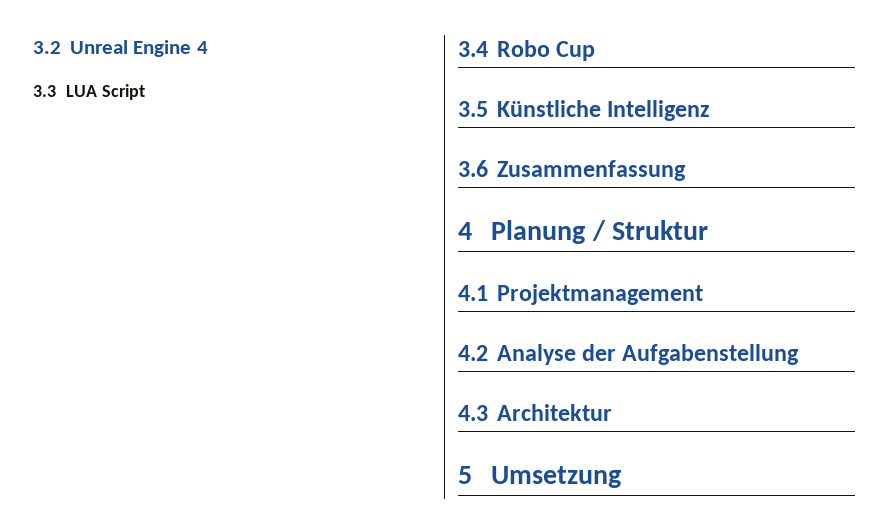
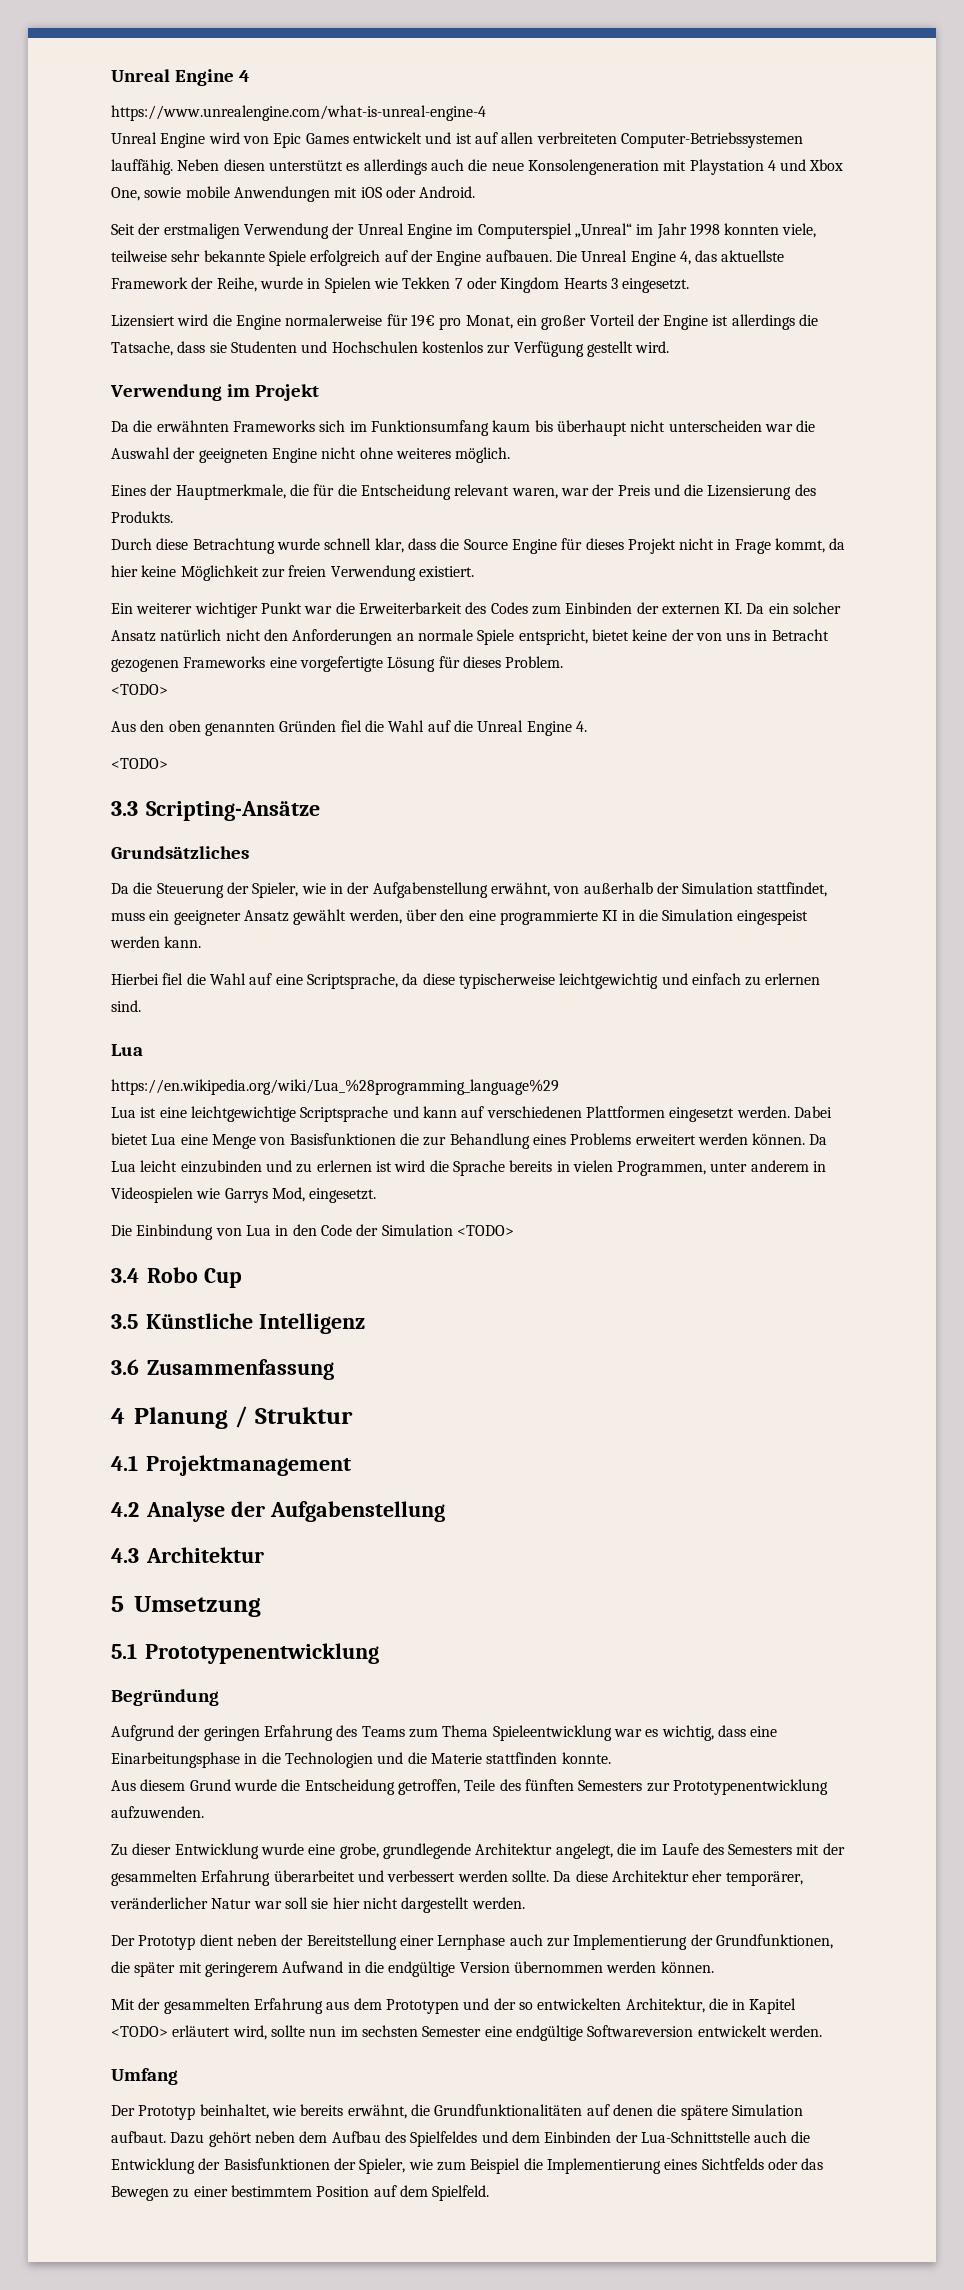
- 3.2 Unreal Engine 4
+ Unreal Engine 4
- 3.3 LUA Script
+ https://www.unrealengine.com/what-is-unreal-engine-4
+ Unreal Engine wird von Epic Games entwickelt und ist auf allen verbreiteten Computer-Betriebssystemen lauffähig. Neben diesen unterstützt es allerdings auch die neue Konsolengeneration mit Playstation 4 und Xbox One, sowie mobile Anwendungen mit iOS oder Android.
+ Seit der erstmaligen Verwendung der Unreal Engine im Computerspiel „Unreal“ im Jahr 1998 konnten viele, teilweise sehr bekannte Spiele erfolgreich auf der Engine aufbauen. Die Unreal Engine 4, das aktuellste Framework der Reihe, wurde in Spielen wie Tekken 7 oder Kingdom Hearts 3 eingesetzt.
+ Lizensiert wird die Engine normalerweise für 19€ pro Monat, ein großer Vorteil der Engine ist allerdings die Tatsache, dass sie Studenten und Hochschulen kostenlos zur Verfügung gestellt wird.
+ Verwendung im Projekt
+ Da die erwähnten Frameworks sich im Funktionsumfang kaum bis überhaupt nicht unterscheiden war die Auswahl der geeigneten Engine nicht ohne weiteres möglich.
+ Eines der Hauptmerkmale, die für die Entscheidung relevant waren, war der Preis und die Lizensierung des Produkts.
+ Durch diese Betrachtung wurde schnell klar, dass die Source Engine für dieses Projekt nicht in Frage kommt, da hier keine Möglichkeit zur freien Verwendung existiert.
+ Ein weiterer wichtiger Punkt war die Erweiterbarkeit des Codes zum Einbinden der externen KI. Da ein solcher Ansatz natürlich nicht den Anforderungen an normale Spiele entspricht, bietet keine der von uns in Betracht gezogenen Frameworks eine vorgefertigte Lösung für dieses Problem.
+ <TODO>
+ Aus den oben genannten Gründen fiel die Wahl auf die Unreal Engine 4.
+ <TODO>
+ 3.3 Scripting-Ansätze
+ Grundsätzliches
+ Da die Steuerung der Spieler, wie in der Aufgabenstellung erwähnt, von außerhalb der Simulation stattfindet, muss ein geeigneter Ansatz gewählt werden, über den eine programmierte KI in die Simulation eingespeist werden kann.
+ Hierbei fiel die Wahl auf eine Scriptsprache, da diese typischerweise leichtgewichtig und einfach zu erlernen sind.
+ Lua
+ https://en.wikipedia.org/wiki/Lua_%28programming_language%29
+ Lua ist eine leichtgewichtige Scriptsprache und kann auf verschiedenen Plattformen eingesetzt werden. Dabei bietet Lua eine Menge von Basisfunktionen die zur Behandlung eines Problems erweitert werden können. Da Lua leicht einzubinden und zu erlernen ist wird die Sprache bereits in vielen Programmen, unter anderem in Videospielen wie Garrys Mod, eingesetzt.
+ Die Einbindung von Lua in den Code der Simulation <TODO>
+ 5.1 Prototypenentwicklung
+ Begründung
+ Aufgrund der geringen Erfahrung des Teams zum Thema Spieleentwicklung war es wichtig, dass eine Einarbeitungsphase in die Technologien und die Materie stattfinden konnte.
+ Aus diesem Grund wurde die Entscheidung getroffen, Teile des fünften Semesters zur Prototypenentwicklung aufzuwenden.
+ Zu dieser Entwicklung wurde eine grobe, grundlegende Architektur angelegt, die im Laufe des Semesters mit der gesammelten Erfahrung überarbeitet und verbessert werden sollte. Da diese Architektur eher temporärer, veränderlicher Natur war soll sie hier nicht dargestellt werden.
+ Der Prototyp dient neben der Bereitstellung einer Lernphase auch zur Implementierung der Grundfunktionen, die später mit geringerem Aufwand in die endgültige Version übernommen werden können.
+ Mit der gesammelten Erfahrung aus dem Prototypen und der so entwickelten Architektur, die in Kapitel <TODO> erläutert wird, sollte nun im sechsten Semester eine endgültige Softwareversion entwickelt werden.
+ Umfang
+ Der Prototyp beinhaltet, wie bereits erwähnt, die Grundfunktionalitäten auf denen die spätere Simulation aufbaut. Dazu gehört neben dem Aufbau des Spielfeldes und dem Einbinden der Lua-Schnittstelle auch die Entwicklung der Basisfunktionen der Spieler, wie zum Beispiel die Implementierung eines Sichtfelds oder das Bewegen zu einer bestimmtem Position auf dem Spielfeld.

